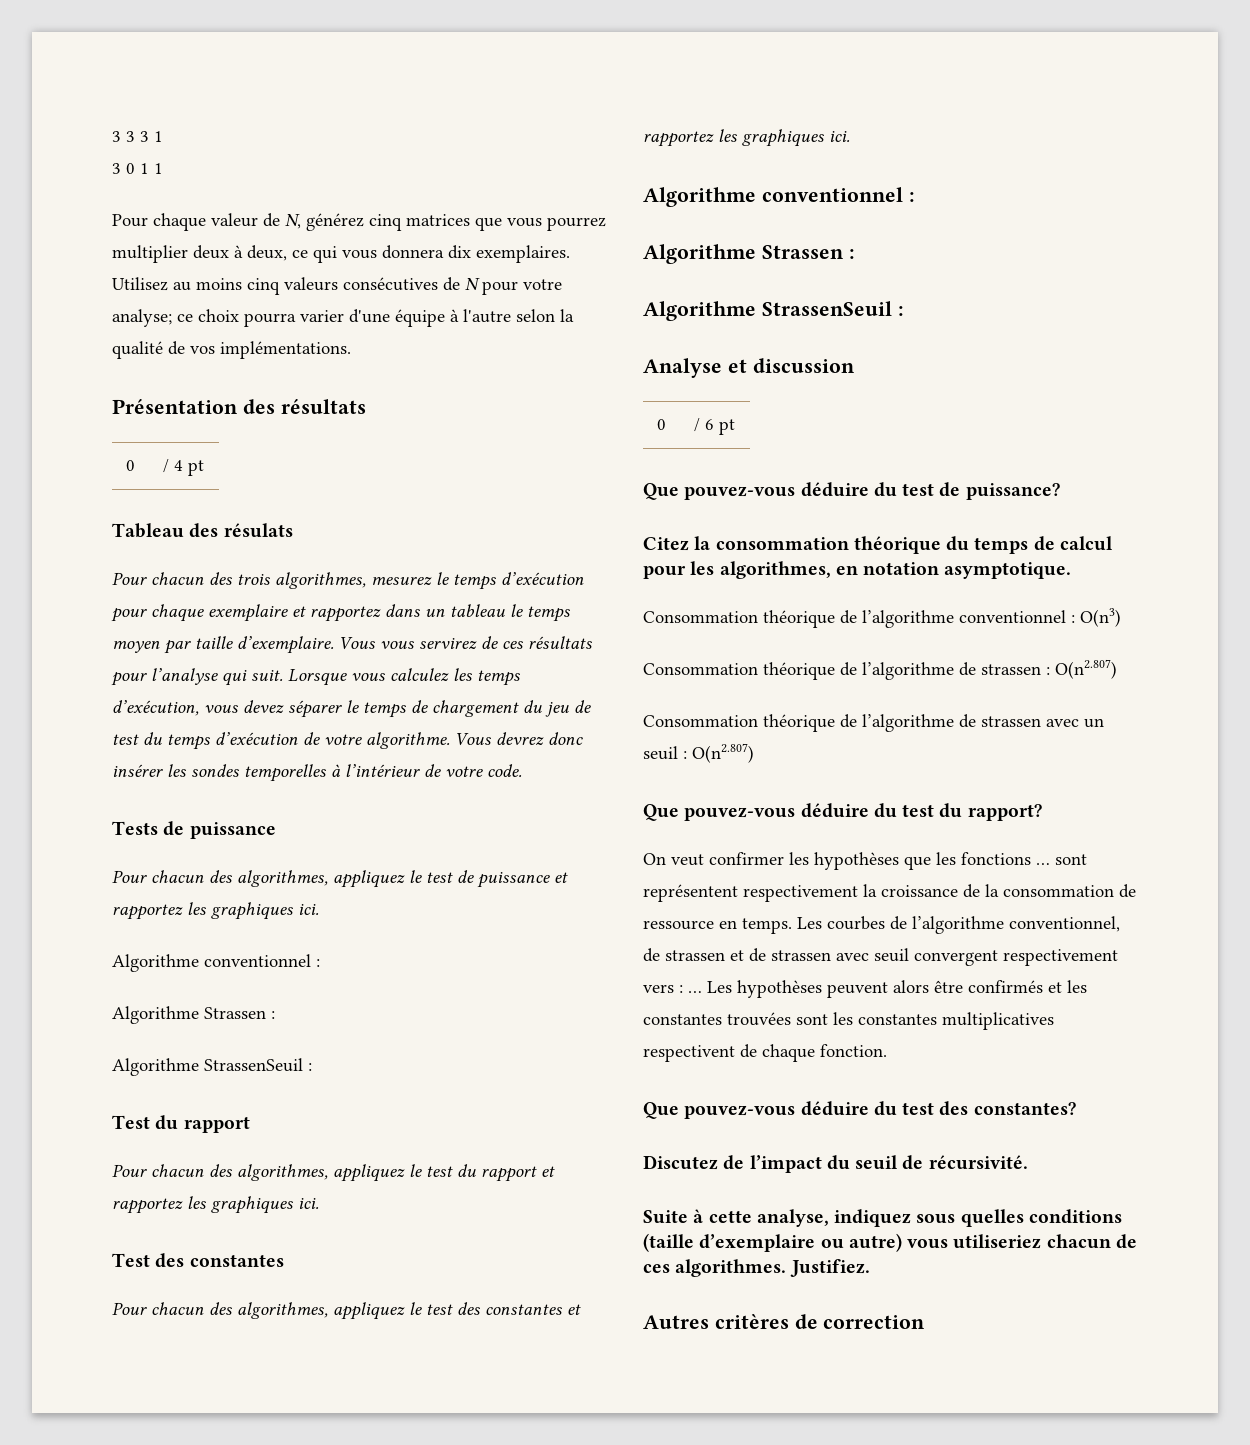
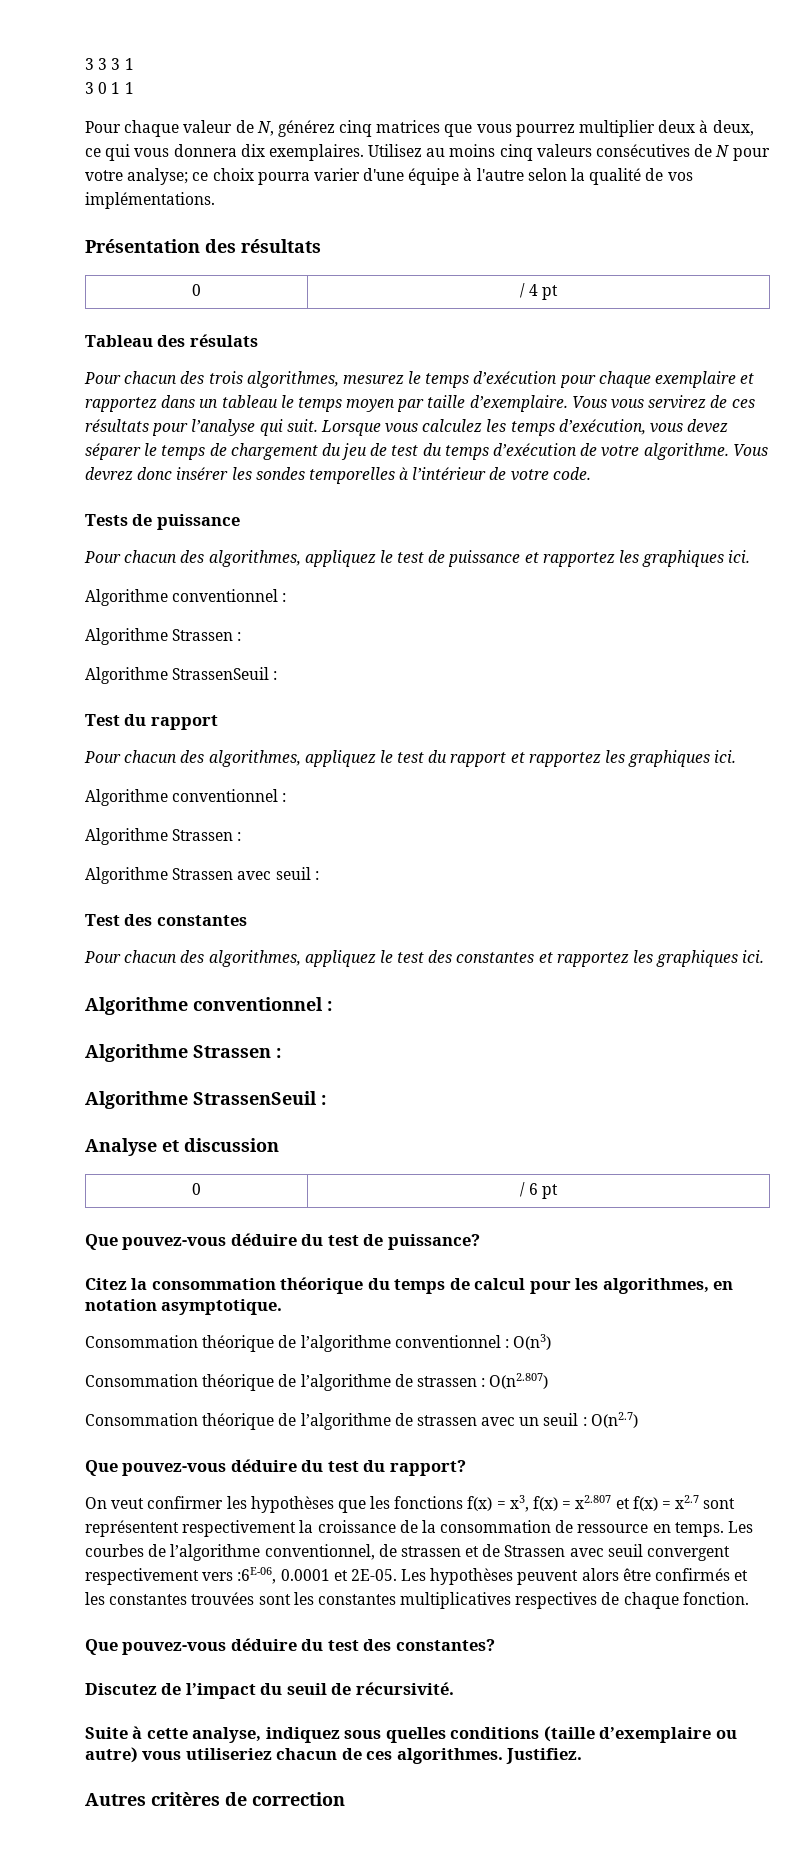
  Pour chacun des algorithmes, appliquez le test du rapport et rapportez les graphiques ici.
+ Algorithme conventionnel :
+ Algorithme Strassen :
+ Algorithme Strassen avec seuil :
- Consommation théorique de l’algorithme de strassen avec un seuil : O(n2.807)
+ Consommation théorique de l’algorithme de strassen avec un seuil : O(n2.7)
- On veut confirmer les hypothèses que les fonctions … sont représentent respectivement la croissance de la consommation de ressource en temps.
+ On veut confirmer les hypothèses que les fonctions f(x) = x3, f(x) = x2.807 et f(x) = x2.7 sont représentent respectivement la croissance de la consommation de ressource en temps.
- Les courbes de l’algorithme conventionnel, de strassen et de strassen avec seuil convergent respectivement vers : …
+ Les courbes de l’algorithme conventionnel, de strassen et de Strassen avec seuil convergent respectivement vers :6E-06, 0.0001 et 2E-05.
- Les hypothèses peuvent alors être confirmés et les constantes trouvées sont les constantes multiplicatives respectivent de chaque fonction.
+ Les hypothèses peuvent alors être confirmés et les constantes trouvées sont les constantes multiplicatives respectives de chaque fonction.

